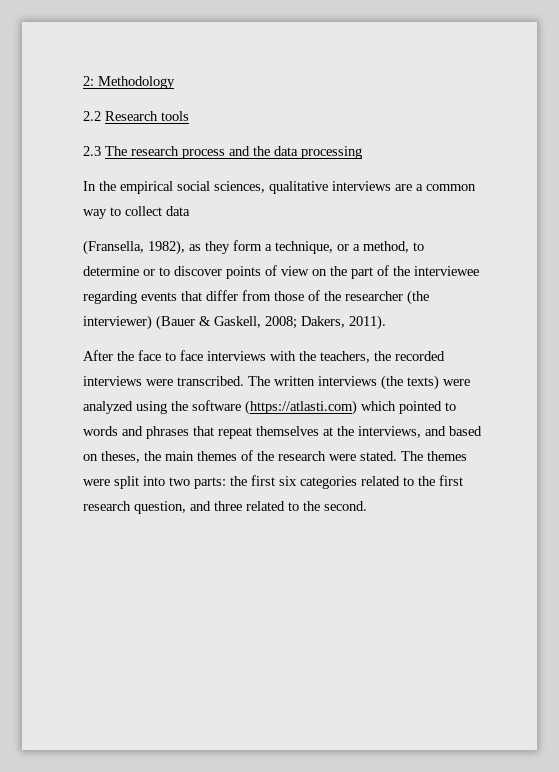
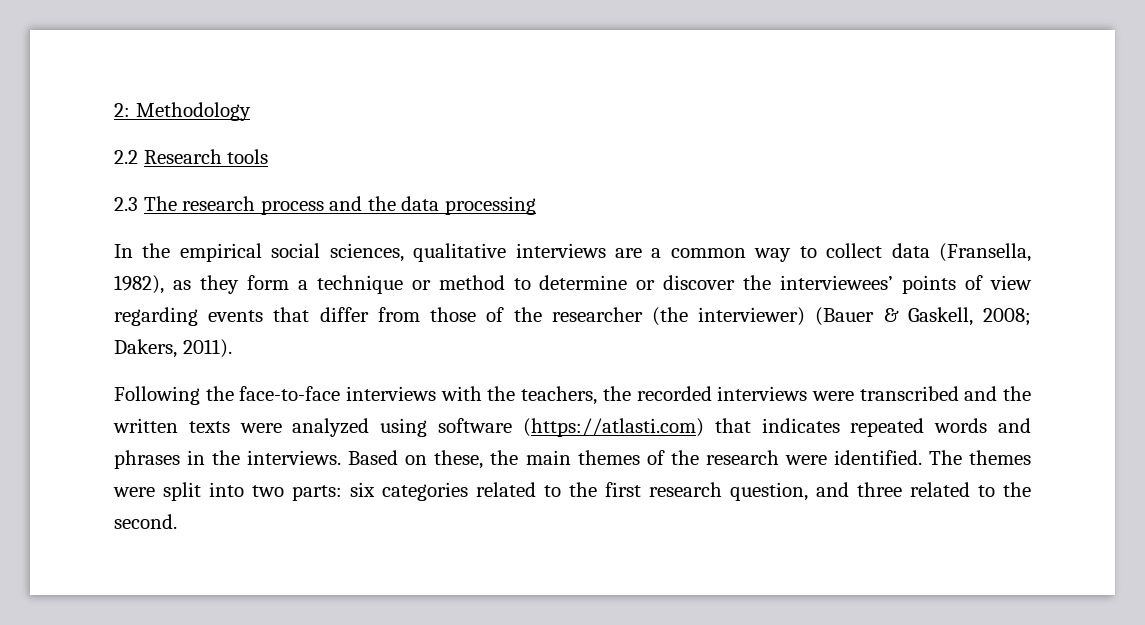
- In the empirical social sciences, qualitative interviews are a common way to collect data
- (Fransella, 1982), as they form a technique, or a method, to determine or to discover points of view on the part of the interviewee regarding events that differ from those of the researcher (the interviewer) (Bauer & Gaskell, 2008; Dakers, 2011).
+ In the empirical social sciences, qualitative interviews are a common way to collect data (Fransella, 1982), as they form a technique or method to determine or discover the interviewees’ points of view regarding events that differ from those of the researcher (the interviewer) (Bauer & Gaskell, 2008; Dakers, 2011).
- After the face to face interviews with the teachers, the recorded interviews were transcribed. The written interviews (the texts) were analyzed using the software (https://atlasti.com) which pointed to words and phrases that repeat themselves at the interviews, and based on theses, the main themes of the research were stated.
+ Following the face-to-face interviews with the teachers, the recorded interviews were transcribed and the written texts were analyzed using software (https://atlasti.com) that indicates repeated words and phrases in the interviews. Based on these, the main themes of the research were identified.
- The themes were split into two parts: the first six categories related to the first research question, and three related to the second.
+ The themes were split into two parts: six categories related to the first research question, and three related to the second.

